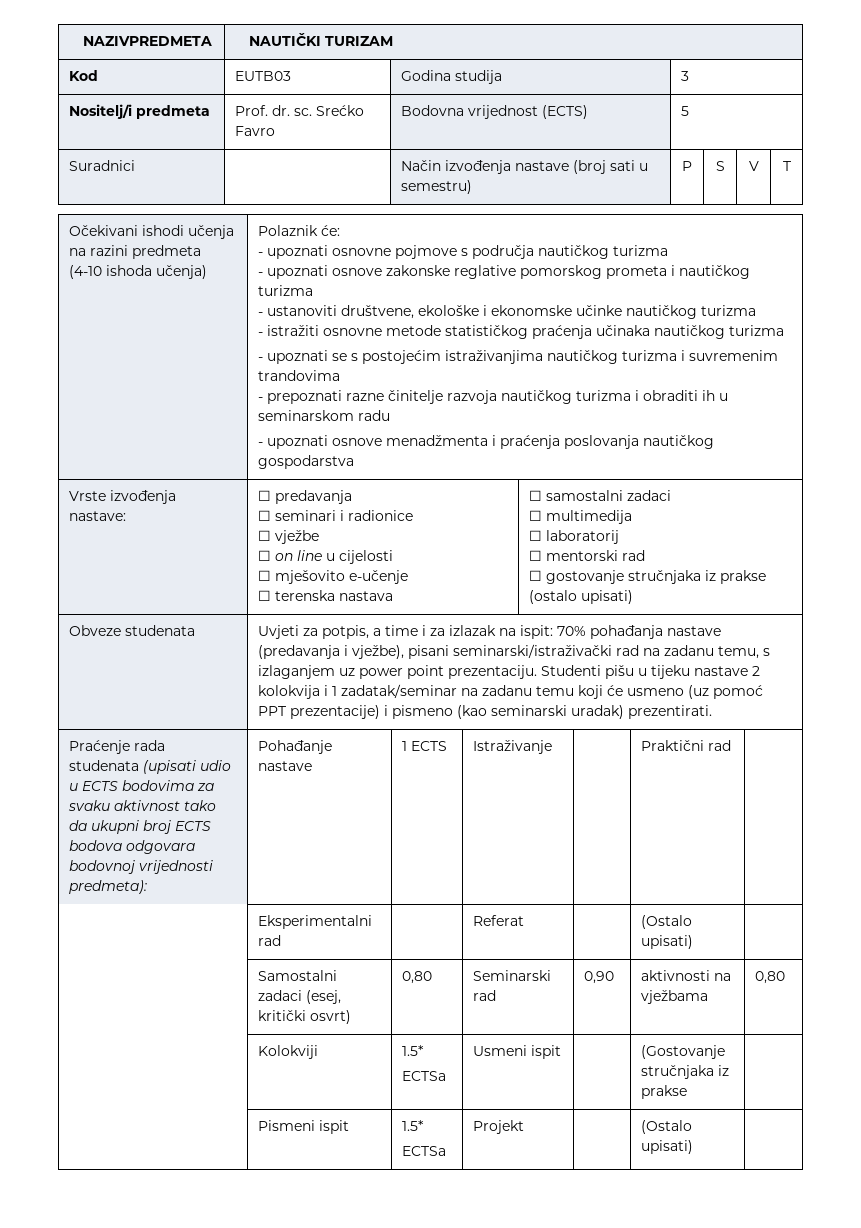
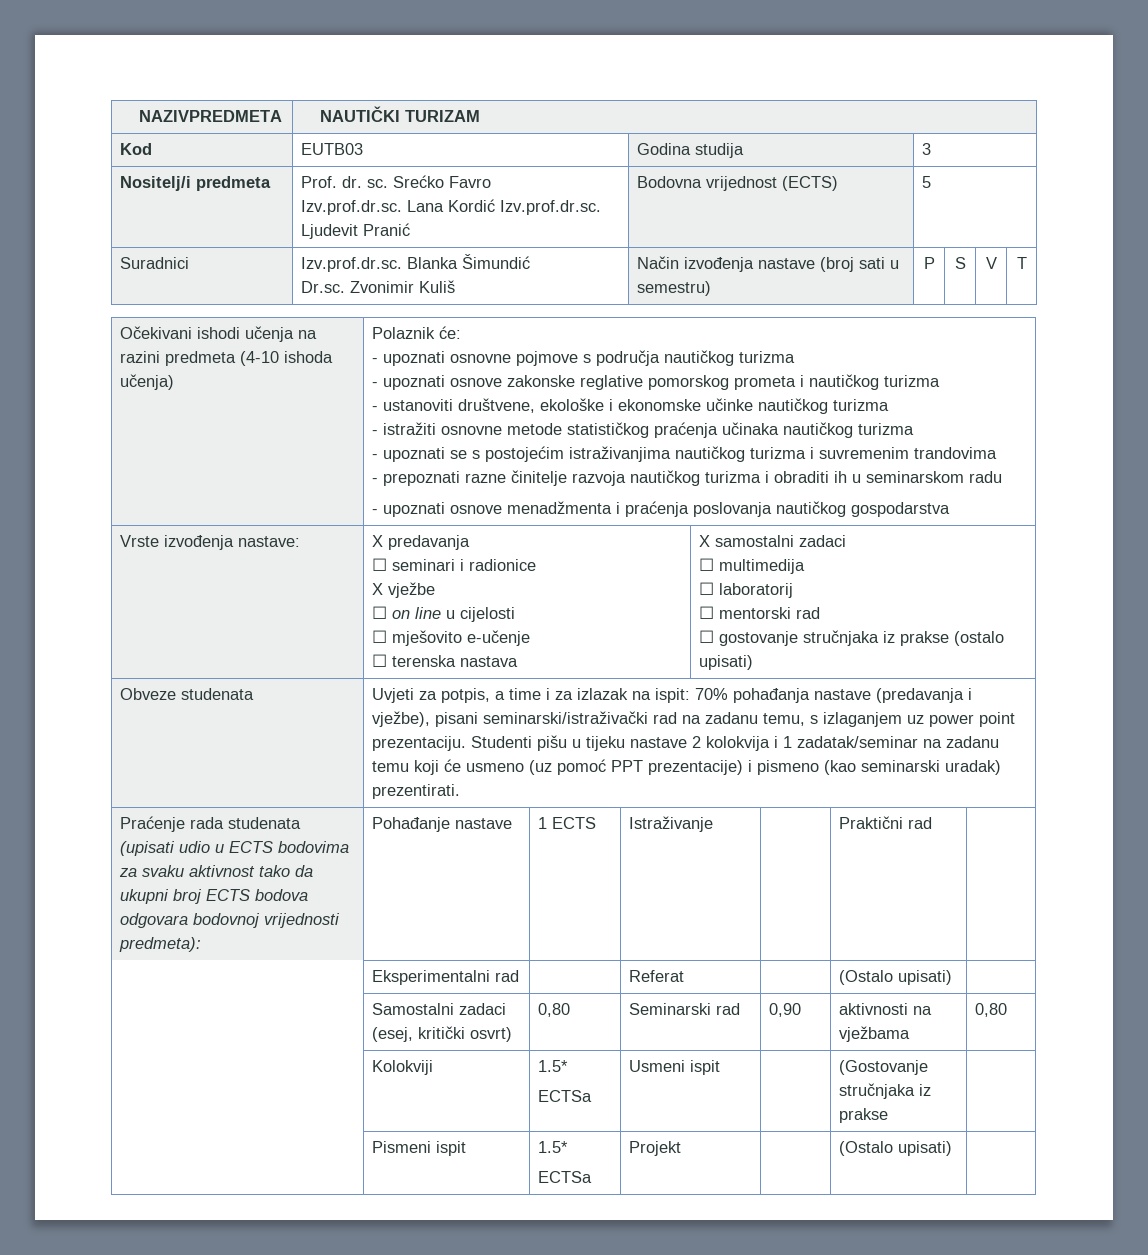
- Nositelj/i predmeta | Prof. dr. sc. Srećko Favro | Bodovna vrijednost (ECTS) | 5
+ Nositelj/i predmeta | Prof. dr. sc. Srećko Favro
+ Izv.prof.dr.sc. Lana Kordić Izv.prof.dr.sc. Ljudevit Pranić | Bodovna vrijednost (ECTS) | 5
- Suradnici | | Način izvođenja nastave (broj sati u semestru) | P | S | V | T
+ Suradnici | Izv.prof.dr.sc. Blanka Šimundić
+ Dr.sc. Zvonimir Kuliš | Način izvođenja nastave (broj sati u semestru) | P | S | V | T
- Vrste izvođenja nastave: | ☐ predavanja
+ Vrste izvođenja nastave: | X predavanja
  ☐ seminari i radionice
- ☐ vježbe
+ X vježbe
  ☐ on line u cijelosti
  ☐ mješovito e-učenje
- ☐ terenska nastava | ☐ samostalni zadaci
+ ☐ terenska nastava | X samostalni zadaci

